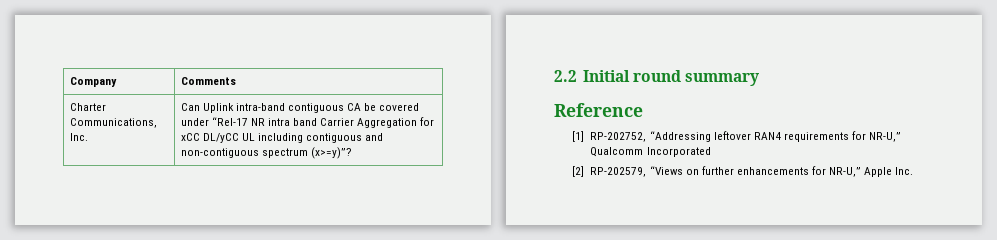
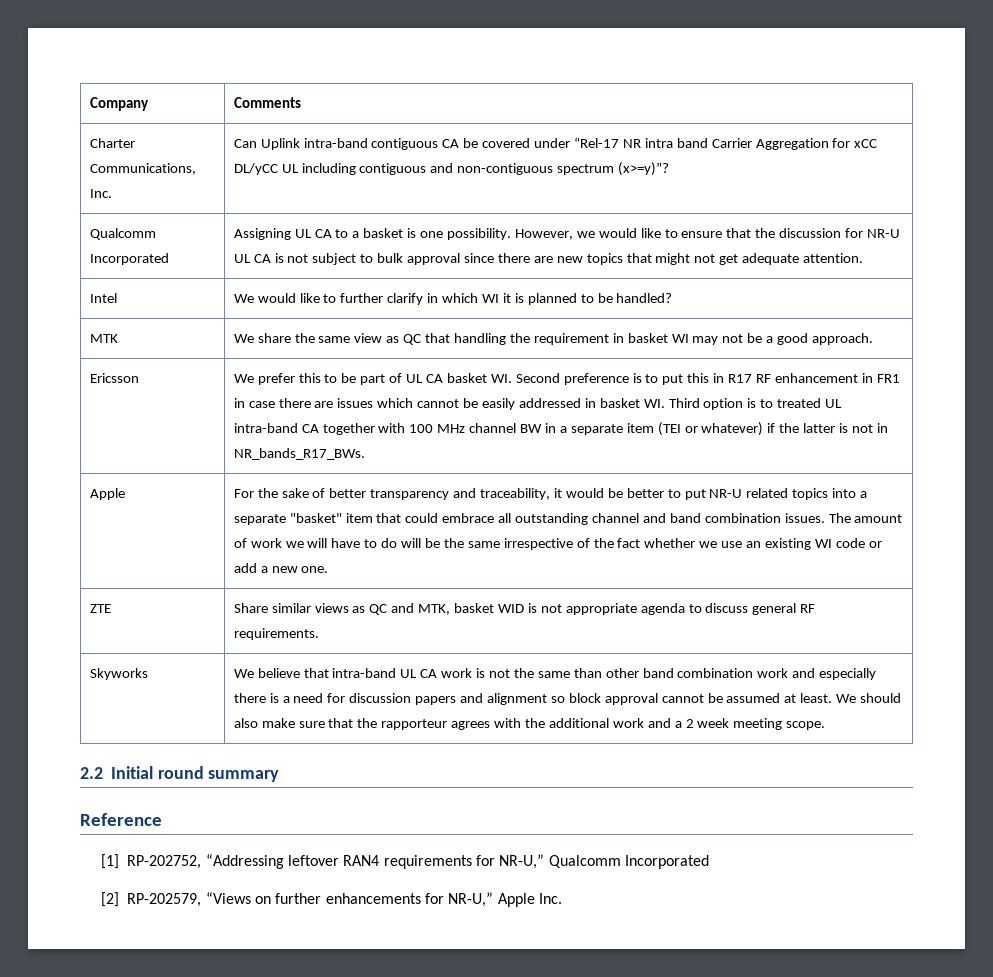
+ Qualcomm Incorporated | Assigning UL CA to a basket is one possibility. However, we would like to ensure that the discussion for NR-U UL CA is not subject to bulk approval since there are new topics that might not get adequate attention.
+ Intel | We would like to further clarify in which WI it is planned to be handled?
+ MTK | We share the same view as QC that handling the requirement in basket WI may not be a good approach.
+ Ericsson | We prefer this to be part of UL CA basket WI. Second preference is to put this in R17 RF enhancement in FR1 in case there are issues which cannot be easily addressed in basket WI. Third option is to treated UL intra-band CA together with 100 MHz channel BW in a separate item (TEI or whatever) if the latter is not in NR_bands_R17_BWs.
+ Apple | For the sake of better transparency and traceability, it would be better to put NR-U related topics into a separate "basket" item that could embrace all outstanding channel and band combination issues. The amount of work we will have to do will be the same irrespective of the fact whether we use an existing WI code or add a new one.
+ ZTE | Share similar views as QC and MTK, basket WID is not appropriate agenda to discuss general RF requirements.
+ Skyworks | We believe that intra-band UL CA work is not the same than other band combination work and especially there is a need for discussion papers and alignment so block approval cannot be assumed at least. We should also make sure that the rapporteur agrees with the additional work and a 2 week meeting scope.

